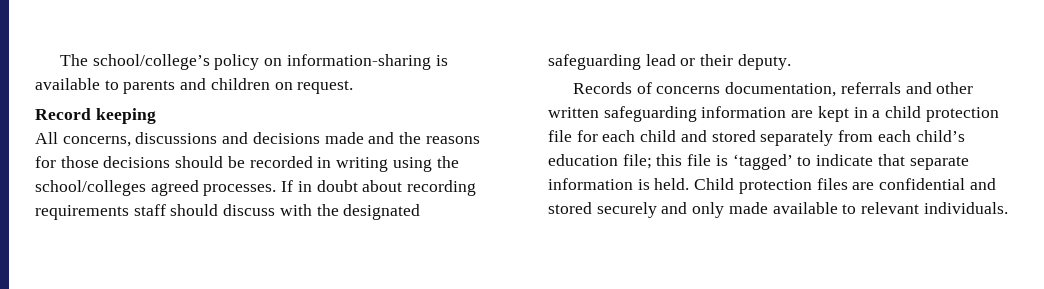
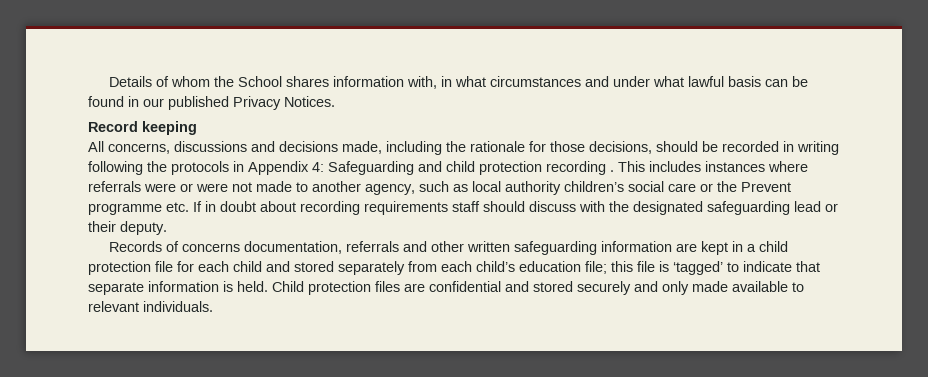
- The school/college’s policy on information-sharing is available to parents and children on request.
+ Details of whom the School shares information with, in what circumstances and under what lawful basis can be found in our published Privacy Notices.
- All concerns, discussions and decisions made and the reasons for those decisions should be recorded in writing using the school/colleges agreed processes. If in doubt about recording requirements staff should discuss with the designated safeguarding lead or their deputy.
+ All concerns, discussions and decisions made, including the rationale for those decisions, should be recorded in writing following the protocols in Appendix 4: Safeguarding and child protection recording . This includes instances where referrals were or were not made to another agency, such as local authority children’s social care or the Prevent programme etc. If in doubt about recording requirements staff should discuss with the designated safeguarding lead or their deputy.

